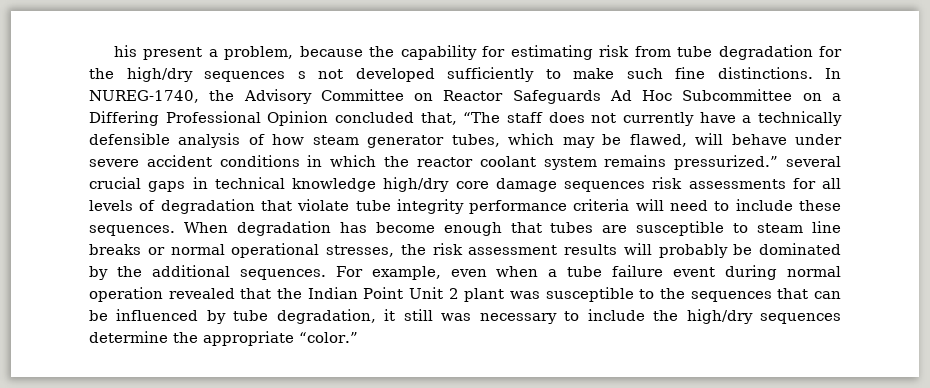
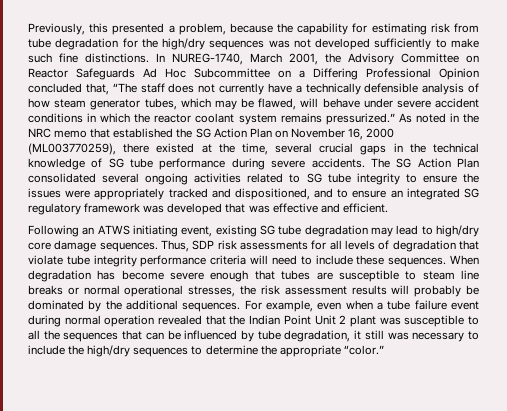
- his present a problem, because the capability for estimating risk from tube degradation for the high/dry sequences s not developed sufficiently to make such fine distinctions.
+ Previously, this presented a problem, because the capability for estimating risk from tube degradation for the high/dry sequences was not developed sufficiently to make such fine distinctions.
- In NUREG-1740, the Advisory Committee on Reactor Safeguards Ad Hoc Subcommittee on a Differing Professional Opinion concluded that, “The staff does not currently have a technically defensible analysis of how steam generator tubes, which may be flawed, will behave under severe accident conditions in which the reactor coolant system remains pressurized.” several crucial gaps in technical knowledge high/dry core damage sequences risk assessments for all levels of degradation that violate tube integrity performance criteria will need to include these sequences.
+ In NUREG-1740, March 2001, the Advisory Committee on Reactor Safeguards Ad Hoc Subcommittee on a Differing Professional Opinion concluded that, “The staff does not currently have a technically defensible analysis of how steam generator tubes, which may be flawed, will behave under severe accident conditions in which the reactor coolant system remains pressurized.” As noted in the NRC memo that established the SG Action Plan on November 16, 2000 (ML003770259), there existed at the time, several crucial gaps in the technical knowledge of SG tube performance during severe accidents. The SG Action Plan consolidated several ongoing activities related to SG tube integrity to ensure the issues were appropriately tracked and dispositioned, and to ensure an integrated SG regulatory framework was developed that was effective and efficient.
+ Following an ATWS initiating event, existing SG tube degradation may lead to high/dry core damage sequences. Thus, SDP risk assessments for all levels of degradation that violate tube integrity performance criteria will need to include these sequences.
- When degradation has become enough that tubes are susceptible to steam line breaks or normal operational stresses, the risk assessment results will probably be dominated by the additional sequences.
+ When degradation has become severe enough that tubes are susceptible to steam line breaks or normal operational stresses, the risk assessment results will probably be dominated by the additional sequences.
- For example, even when a tube failure event during normal operation revealed that the Indian Point Unit 2 plant was susceptible to the sequences that can be influenced by tube degradation, it still was necessary to include the high/dry sequences determine the appropriate “color.”
+ For example, even when a tube failure event during normal operation revealed that the Indian Point Unit 2 plant was susceptible to all the sequences that can be influenced by tube degradation, it still was necessary to include the high/dry sequences to determine the appropriate “color.”

